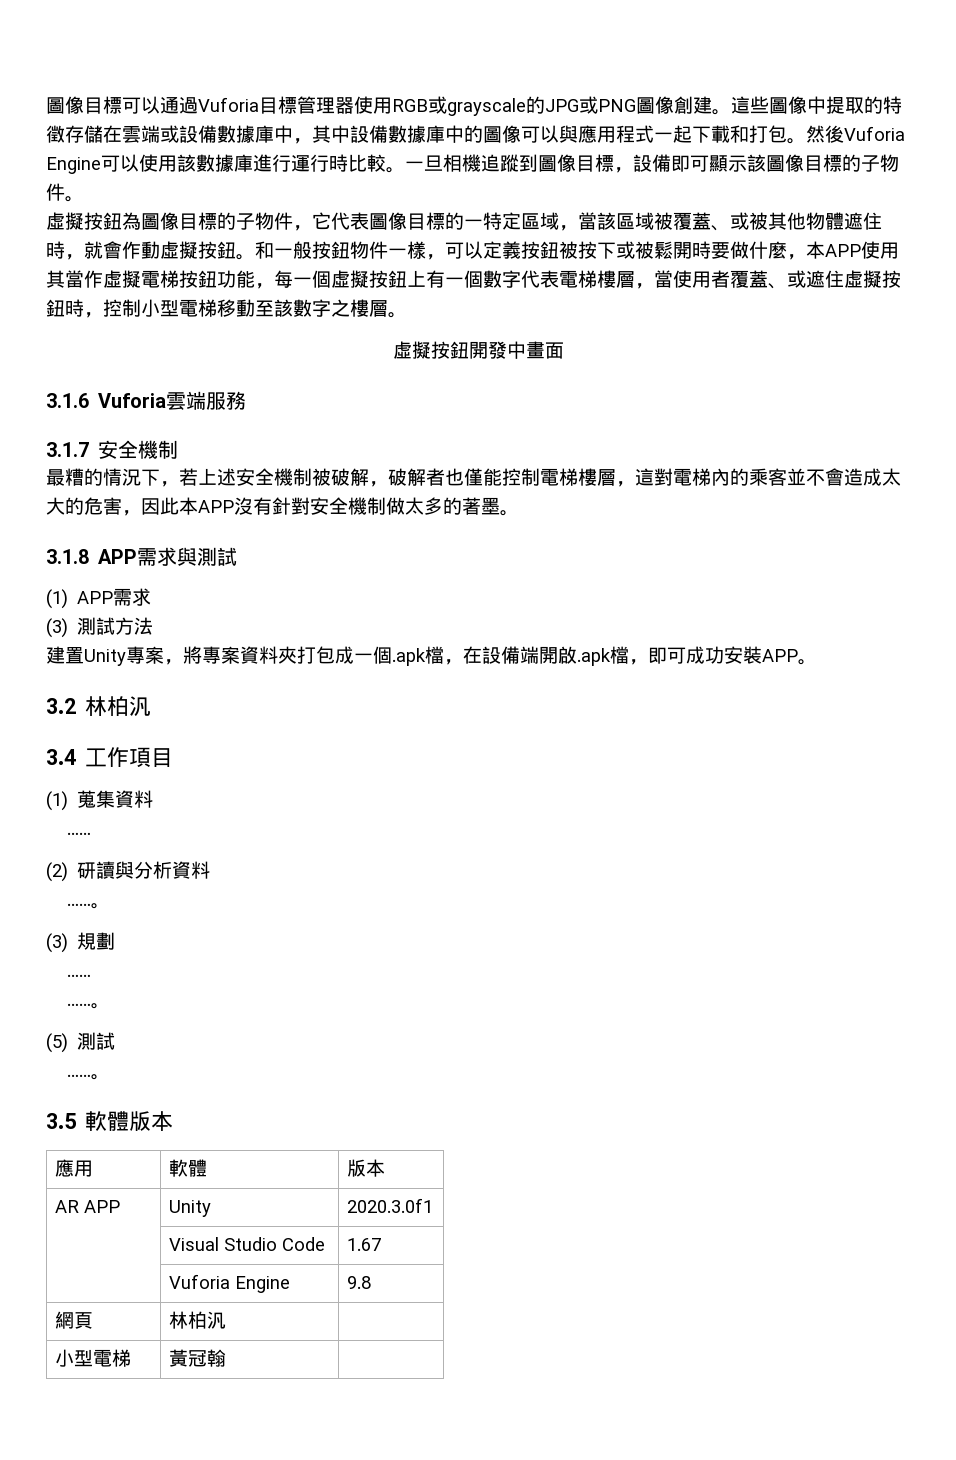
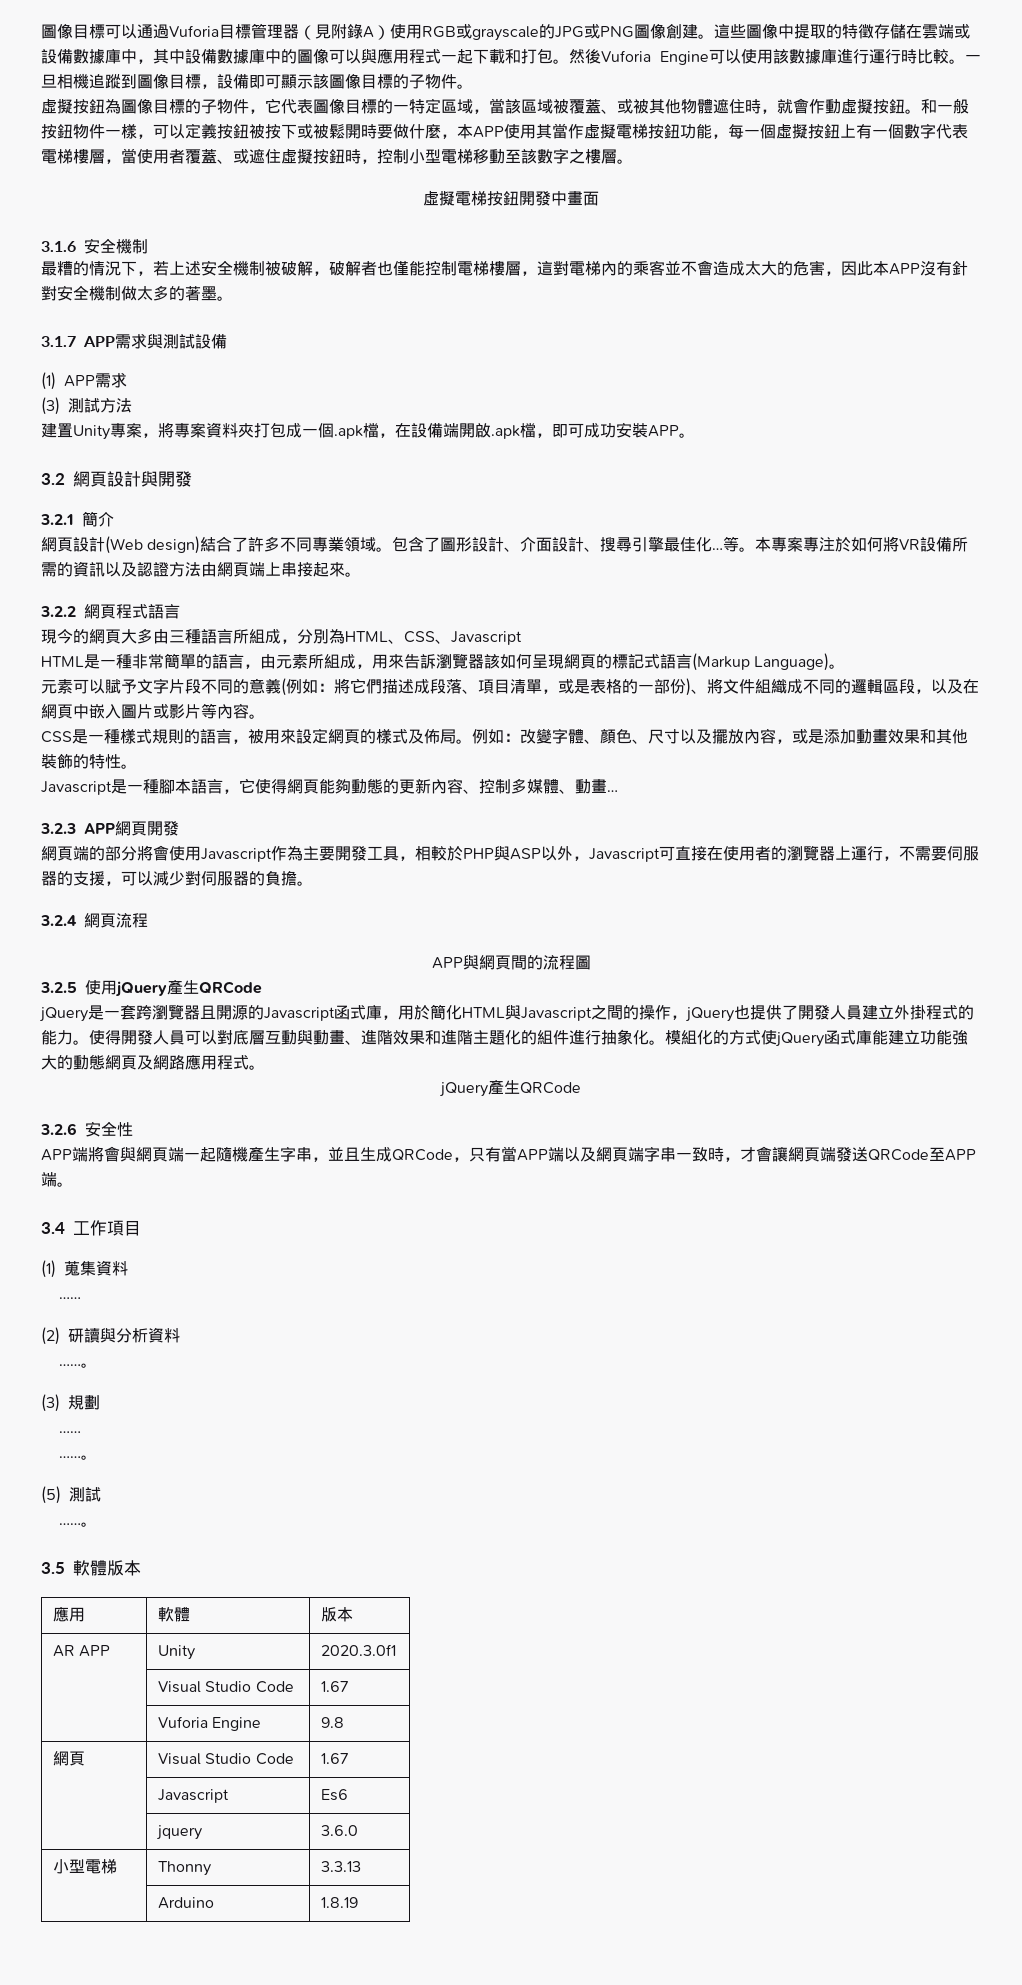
- 圖像目標可以通過Vuforia目標管理器使用RGB或grayscale的JPG或PNG圖像創建。
+ 圖像目標可以通過Vuforia目標管理器（見附錄A）使用RGB或grayscale的JPG或PNG圖像創建。
- 虛擬按鈕開發中畫面
+ 虛擬電梯按鈕開發中畫面
- 3.1.6 Vuforia雲端服務
- 3.1.7安全機制
+ 3.1.6安全機制
- 3.1.8 APP需求與測試
+ 3.1.7 APP需求與測試設備
- 3.2林柏汎
+ 3.2網頁設計與開發
+ 3.2.1簡介
+ 網頁設計(Web design)結合了許多不同專業領域。包含了圖形設計、介面設計、搜尋引擎最佳化…等。本專案專注於如何將VR設備所需的資訊以及認證方法由網頁端上串接起來。
+ 3.2.2網頁程式語言
+ 現今的網頁大多由三種語言所組成，分別為HTML、CSS、Javascript
+ HTML是一種非常簡單的語言，由元素所組成，用來告訴瀏覽器該如何呈現網頁的標記式語言(Markup Language)。
+ 元素可以賦予文字片段不同的意義(例如：將它們描述成段落、項目清單，或是表格的一部份)、將文件組織成不同的邏輯區段，以及在網頁中嵌入圖片或影片等內容。
+ CSS是一種樣式規則的語言，被用來設定網頁的樣式及佈局。例如：改變字體、顏色、尺寸以及擺放內容，或是添加動畫效果和其他裝飾的特性。
+ Javascript是一種腳本語言，它使得網頁能夠動態的更新內容、控制多媒體、動畫…
+ 3.2.3 APP網頁開發
+ 網頁端的部分將會使用Javascript作為主要開發工具，相較於PHP與ASP以外，Javascript可直接在使用者的瀏覽器上運行，不需要伺服器的支援，可以減少對伺服器的負擔。
+ 3.2.4網頁流程
+ APP與網頁間的流程圖
+ 3.2.5使用jQuery產生QRCode
+ jQuery是一套跨瀏覽器且開源的Javascript函式庫，用於簡化HTML與Javascript之間的操作，jQuery也提供了開發人員建立外掛程式的能力。使得開發人員可以對底層互動與動畫、進階效果和進階主題化的組件進行抽象化。模組化的方式使jQuery函式庫能建立功能強大的動態網頁及網路應用程式。
+ jQuery產生QRCode
+ 3.2.6安全性
+ APP端將會與網頁端一起隨機產生字串，並且生成QRCode，只有當APP端以及網頁端字串一致時，才會讓網頁端發送QRCode至APP端。
- 網頁 | 林柏汎 |
- 小型電梯 | 黃冠翰 |
+ 網頁 | Visual Studio Code | 1.67
+ | Javascript | Es6
+ | jquery | 3.6.0
+ 小型電梯 | Thonny | 3.3.13
+ | Arduino | 1.8.19

